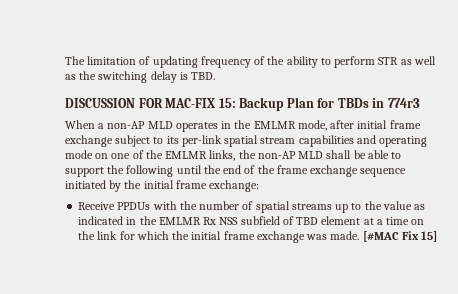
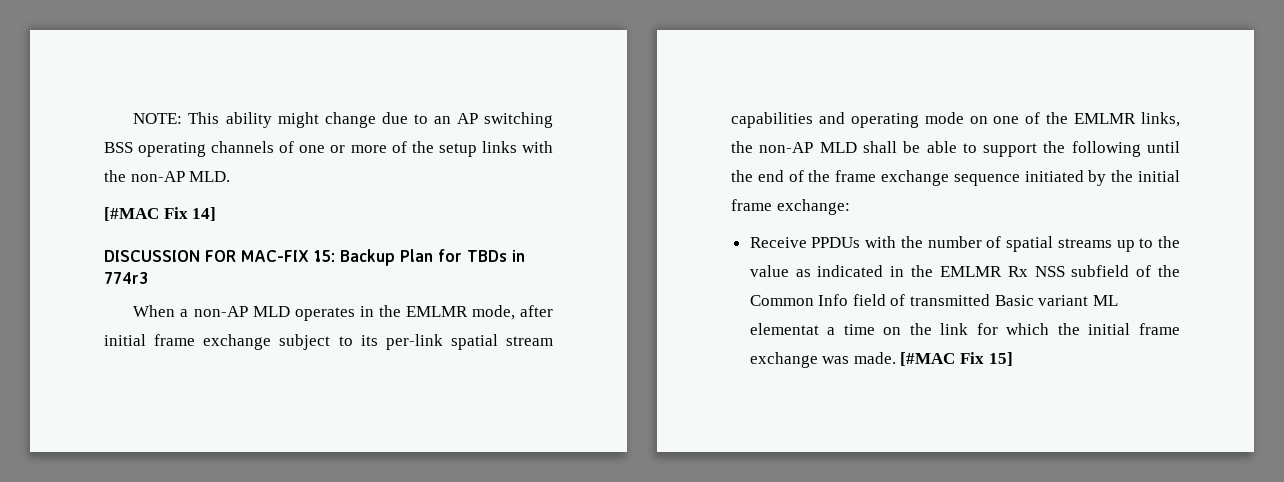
- The limitation of updating frequency of the ability to perform STR as well as the switching delay is TBD.
+ NOTE: This ability might change due to an AP switching BSS operating channels of one or more of the setup links with the non-AP MLD.
+ [#MAC Fix 14]
- Receive PPDUs with the number of spatial streams up to the value as indicated in the EMLMR Rx NSS subfield of TBD element at a time on the link for which the initial frame exchange was made.
+ Receive PPDUs with the number of spatial streams up to the value as indicated in the EMLMR Rx NSS subfield of the Common Info field of transmitted Basic variant ML elementat a time on the link for which the initial frame exchange was made.

